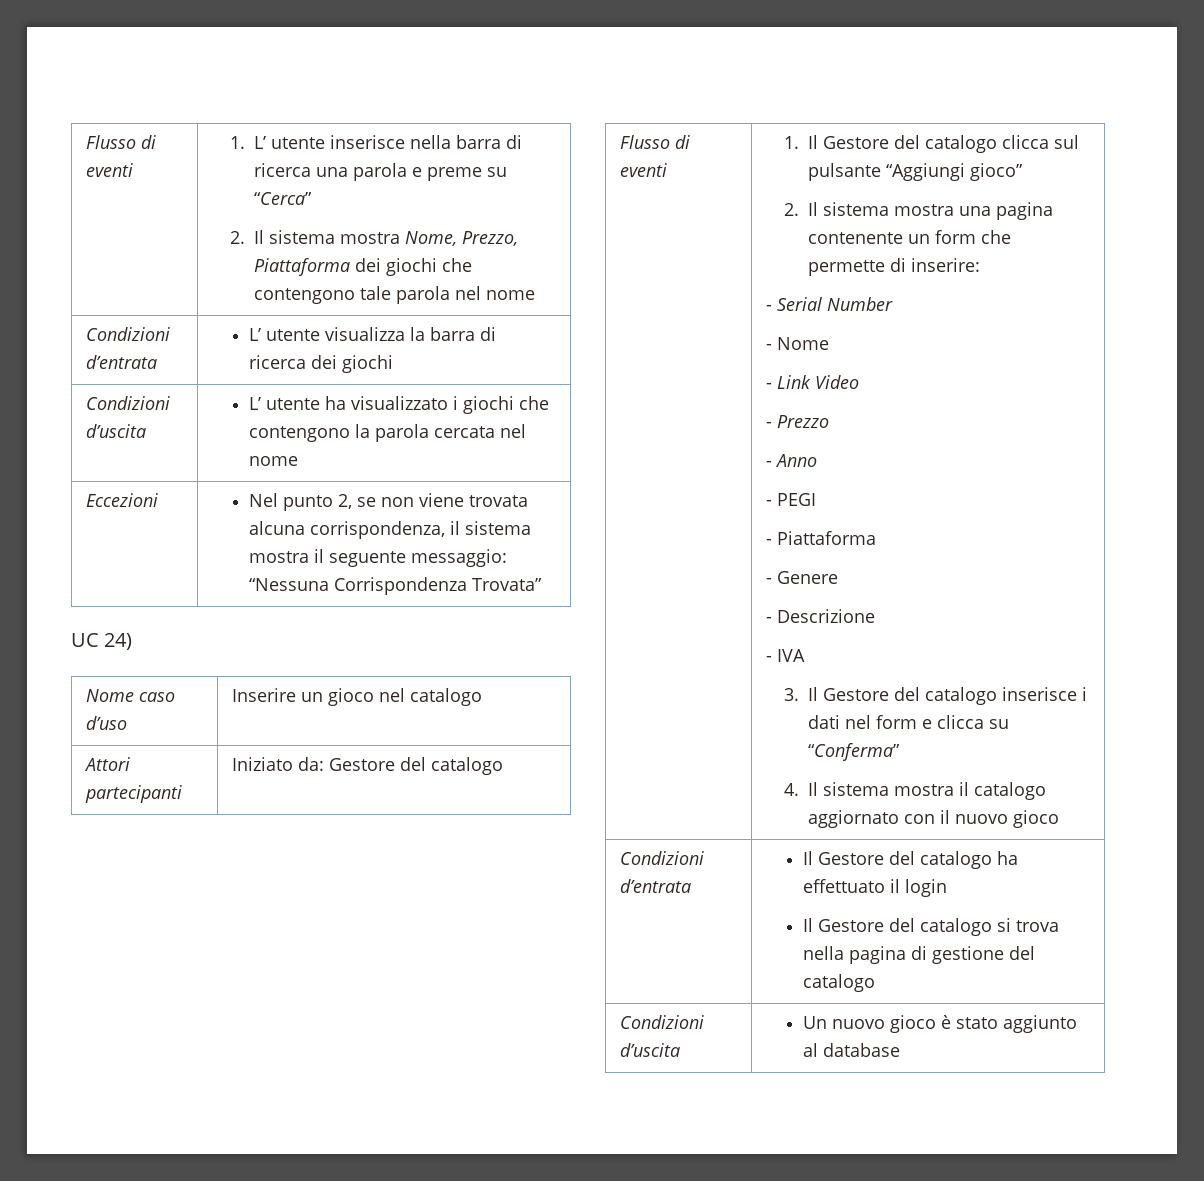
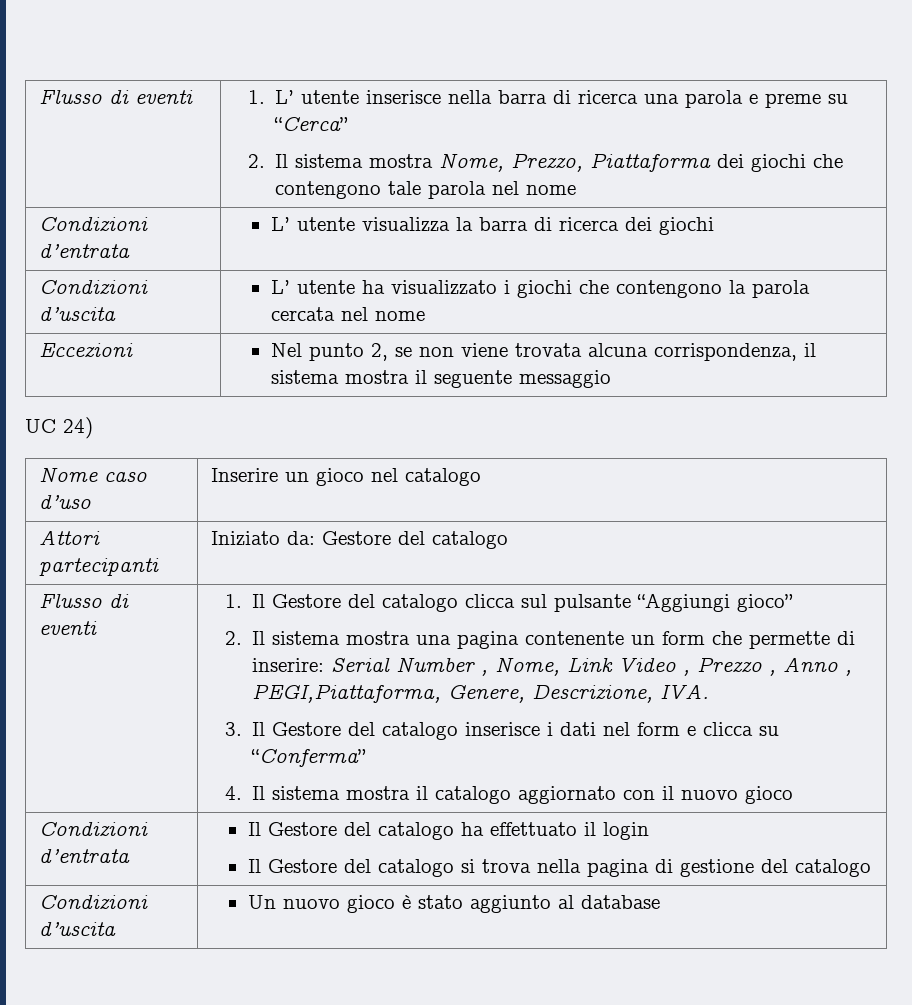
- Eccezioni | Nel punto 2, se non viene trovata alcuna corrispondenza, il sistema mostra il seguente messaggio: “Nessuna Corrispondenza Trovata”
+ Eccezioni | Nel punto 2, se non viene trovata alcuna corrispondenza, il sistema mostra il seguente messaggio
- 2. Il sistema mostra una pagina contenente un form che permette di inserire:
- - Serial Number
- - Nome
- - Link Video
- - Prezzo
- - Anno
- - PEGI
- - Piattaforma
- - Genere
- - Descrizione
- - IVA
+ 2. Il sistema mostra una pagina contenente un form che permette di inserire: Serial Number , Nome, Link Video , Prezzo , Anno , PEGI,Piattaforma, Genere, Descrizione, IVA.

